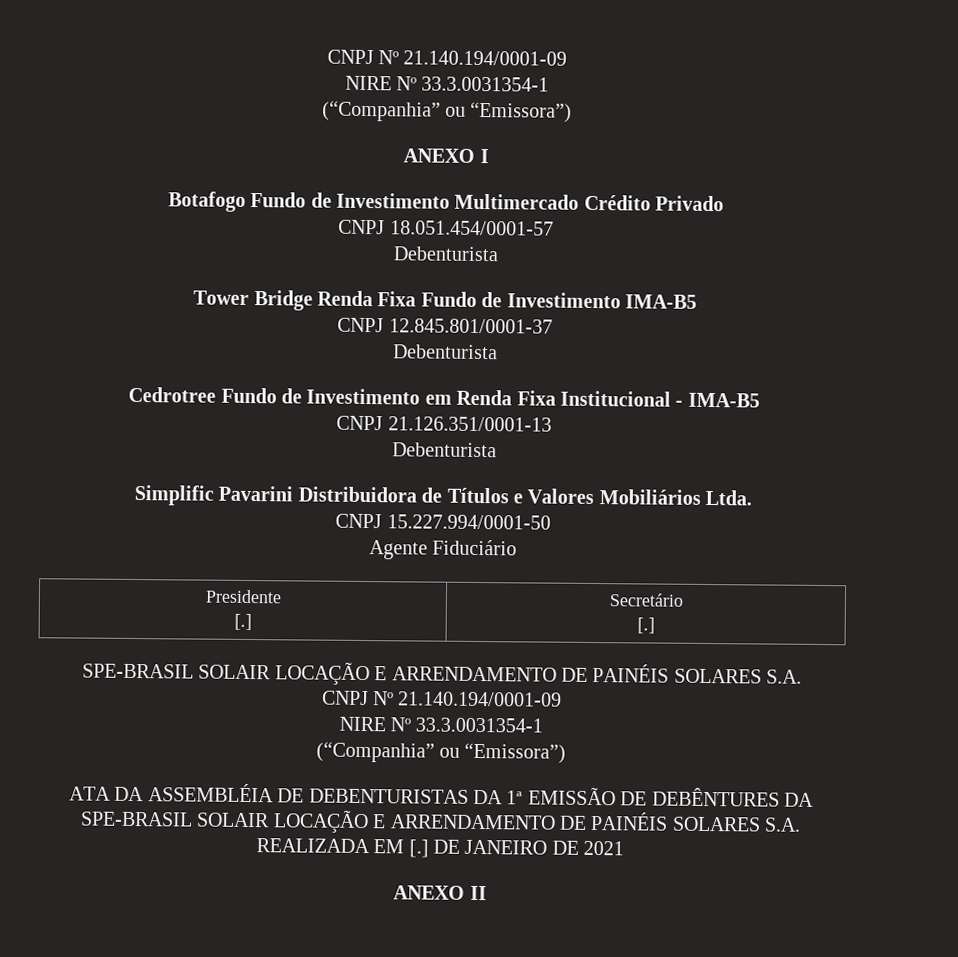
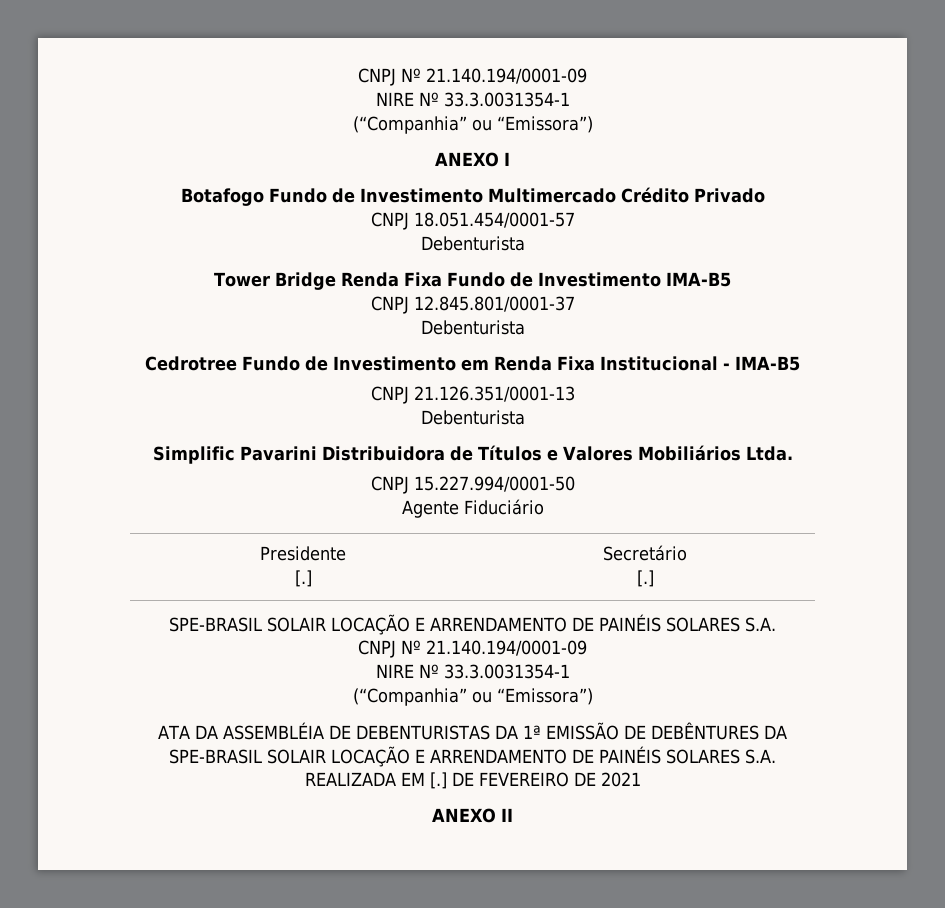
- DE JANEIRO DE 2021
+ DE FEVEREIRO DE 2021

